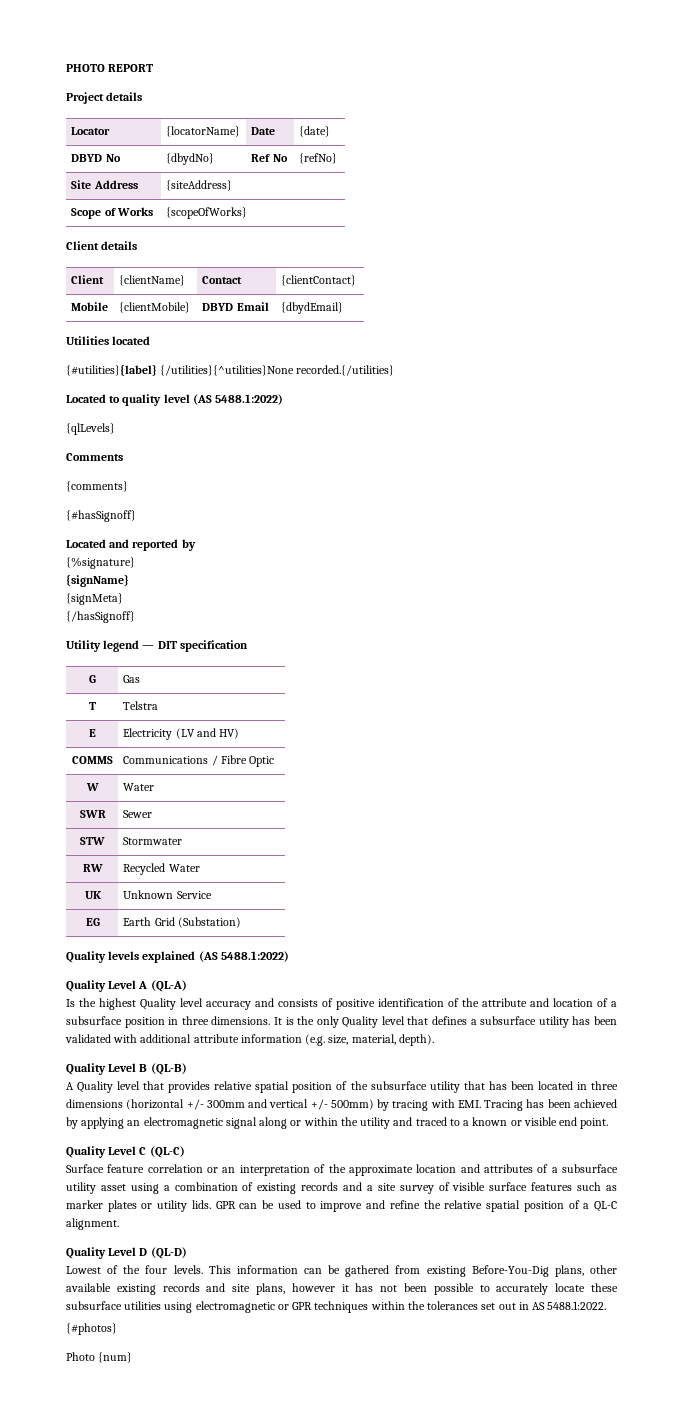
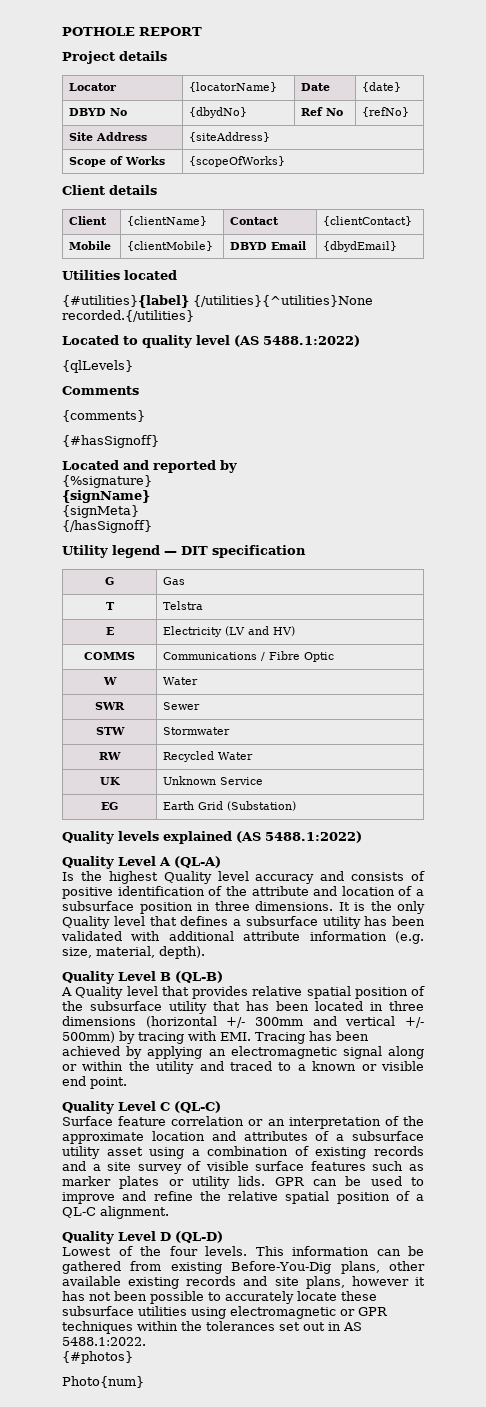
- PHOTO REPORT
+ POTHOLE REPORT
- Photo {num}
+ Photo{num}

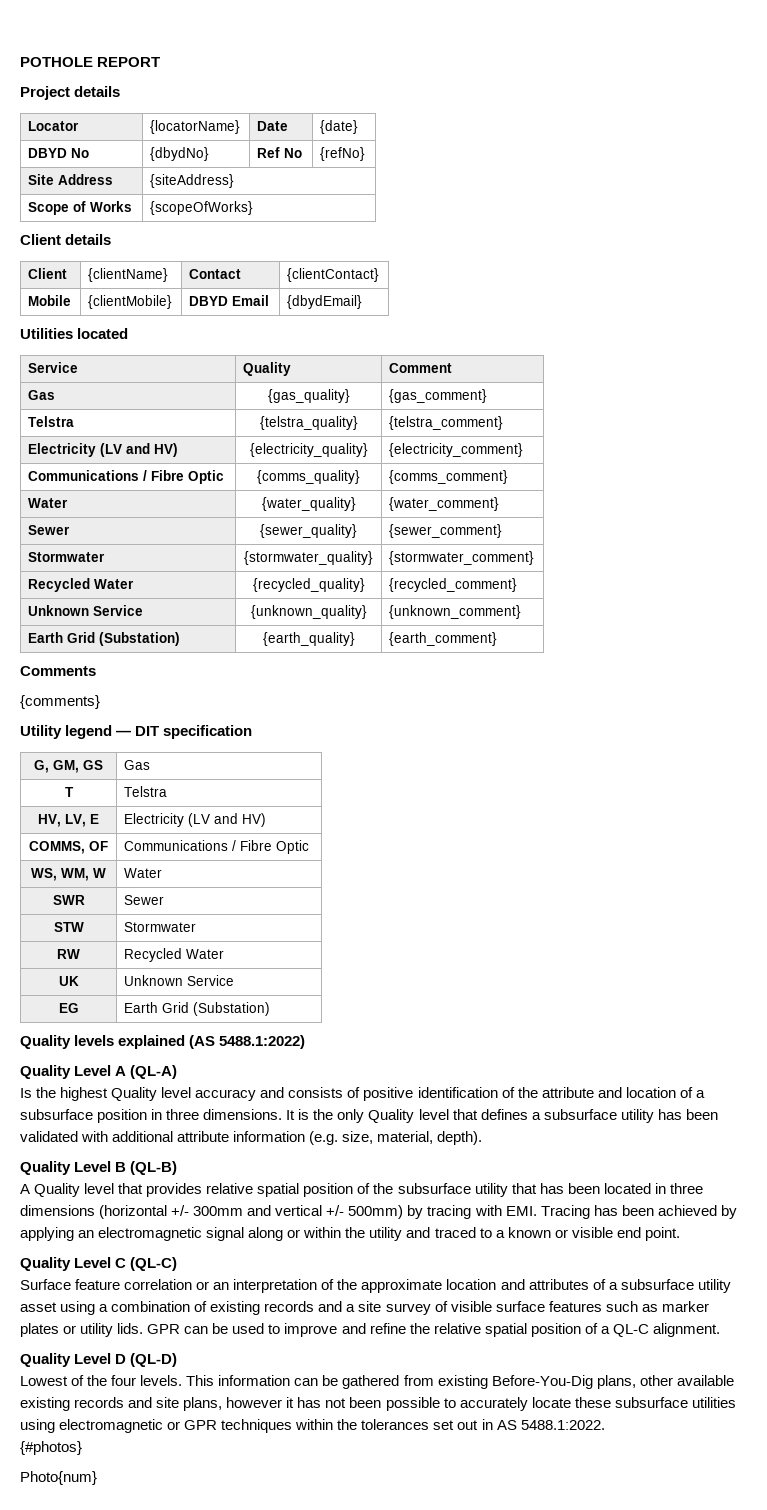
- {#utilities}{label} {/utilities}{^utilities}None recorded.{/utilities}
- Located to quality level (AS 5488.1:2022)
- {qlLevels}
+ Service | Quality | Comment
+ Gas | {gas_quality} | {gas_comment}
+ Telstra | {telstra_quality} | {telstra_comment}
+ Electricity (LV and HV) | {electricity_quality} | {electricity_comment}
+ Communications / Fibre Optic | {comms_quality} | {comms_comment}
+ Water | {water_quality} | {water_comment}
+ Sewer | {sewer_quality} | {sewer_comment}
+ Stormwater | {stormwater_quality} | {stormwater_comment}
+ Recycled Water | {recycled_quality} | {recycled_comment}
+ Unknown Service | {unknown_quality} | {unknown_comment}
+ Earth Grid (Substation) | {earth_quality} | {earth_comment}
  Comments
  {comments}
- {#hasSignoff}
- Located and reported by
- {%signature}
- {signName}
- {signMeta}
- {/hasSignoff}
- G | Gas
+ G, GM, GS | Gas
- E | Electricity (LV and HV)
+ HV, LV, E | Electricity (LV and HV)
- COMMS | Communications / Fibre Optic
+ COMMS, OF | Communications / Fibre Optic
- W | Water
+ WS, WM, W | Water

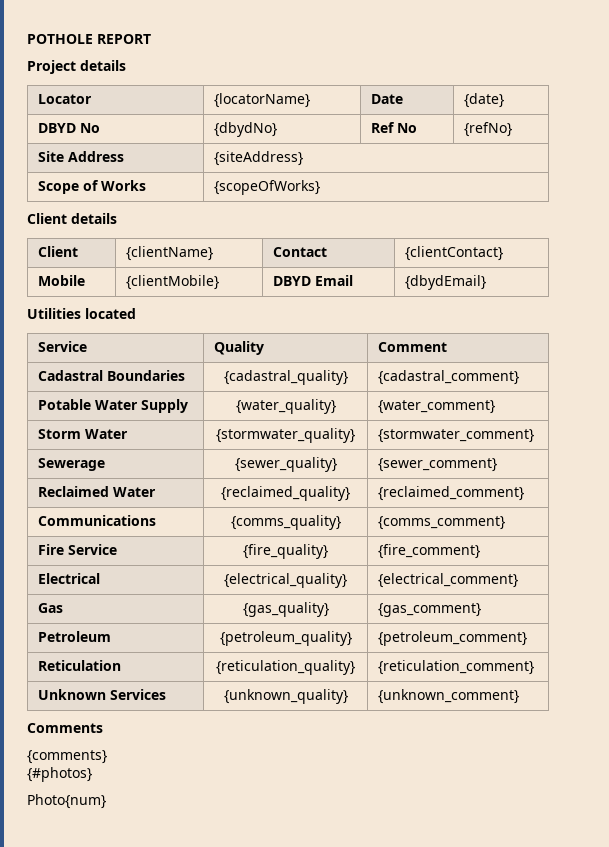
+ Cadastral Boundaries | {cadastral_quality} | {cadastral_comment}
+ Potable Water Supply | {water_quality} | {water_comment}
+ Storm Water | {stormwater_quality} | {stormwater_comment}
+ Sewerage | {sewer_quality} | {sewer_comment}
+ Reclaimed Water | {reclaimed_quality} | {reclaimed_comment}
+ Communications | {comms_quality} | {comms_comment}
+ Fire Service | {fire_quality} | {fire_comment}
+ Electrical | {electrical_quality} | {electrical_comment}
  Gas | {gas_quality} | {gas_comment}
- Telstra | {telstra_quality} | {telstra_comment}
- Electricity (LV and HV) | {electricity_quality} | {electricity_comment}
- Communications / Fibre Optic | {comms_quality} | {comms_comment}
- Water | {water_quality} | {water_comment}
- Sewer | {sewer_quality} | {sewer_comment}
- Stormwater | {stormwater_quality} | {stormwater_comment}
- Recycled Water | {recycled_quality} | {recycled_comment}
- Unknown Service | {unknown_quality} | {unknown_comment}
+ Petroleum | {petroleum_quality} | {petroleum_comment}
+ Reticulation | {reticulation_quality} | {reticulation_comment}
+ Unknown Services | {unknown_quality} | {unknown_comment}
- Earth Grid (Substation) | {earth_quality} | {earth_comment}
  Comments
  {comments}
- Utility legend — DIT specification
- G, GM, GS | Gas
- T | Telstra
- HV, LV, E | Electricity (LV and HV)
- COMMS, OF | Communications / Fibre Optic
- WS, WM, W | Water
- SWR | Sewer
- STW | Stormwater
- RW | Recycled Water
- UK | Unknown Service
- EG | Earth Grid (Substation)
- Quality levels explained (AS 5488.1:2022)
- Quality Level A (QL-A)
- Is the highest Quality level accuracy and consists of positive identification of the attribute and location of a subsurface position in three dimensions. It is the only Quality level that defines a subsurface utility has been validated with additional attribute information (e.g. size, material, depth).
- Quality Level B (QL-B)
- A Quality level that provides relative spatial position of the subsurface utility that has been located in three dimensions (horizontal +/- 300mm and vertical +/- 500mm) by tracing with EMI. Tracing has been achieved by applying an electromagnetic signal along or within the utility and traced to a known or visible end point.
- Quality Level C (QL-C)
- Surface feature correlation or an interpretation of the approximate location and attributes of a subsurface utility asset using a combination of existing records and a site survey of visible surface features such as marker plates or utility lids. GPR can be used to improve and refine the relative spatial position of a QL-C alignment.
- Quality Level D (QL-D)
- Lowest of the four levels. This information can be gathered from existing Before-You-Dig plans, other available existing records and site plans, however it has not been possible to accurately locate these subsurface utilities using electromagnetic or GPR techniques within the tolerances set out in AS 5488.1:2022.

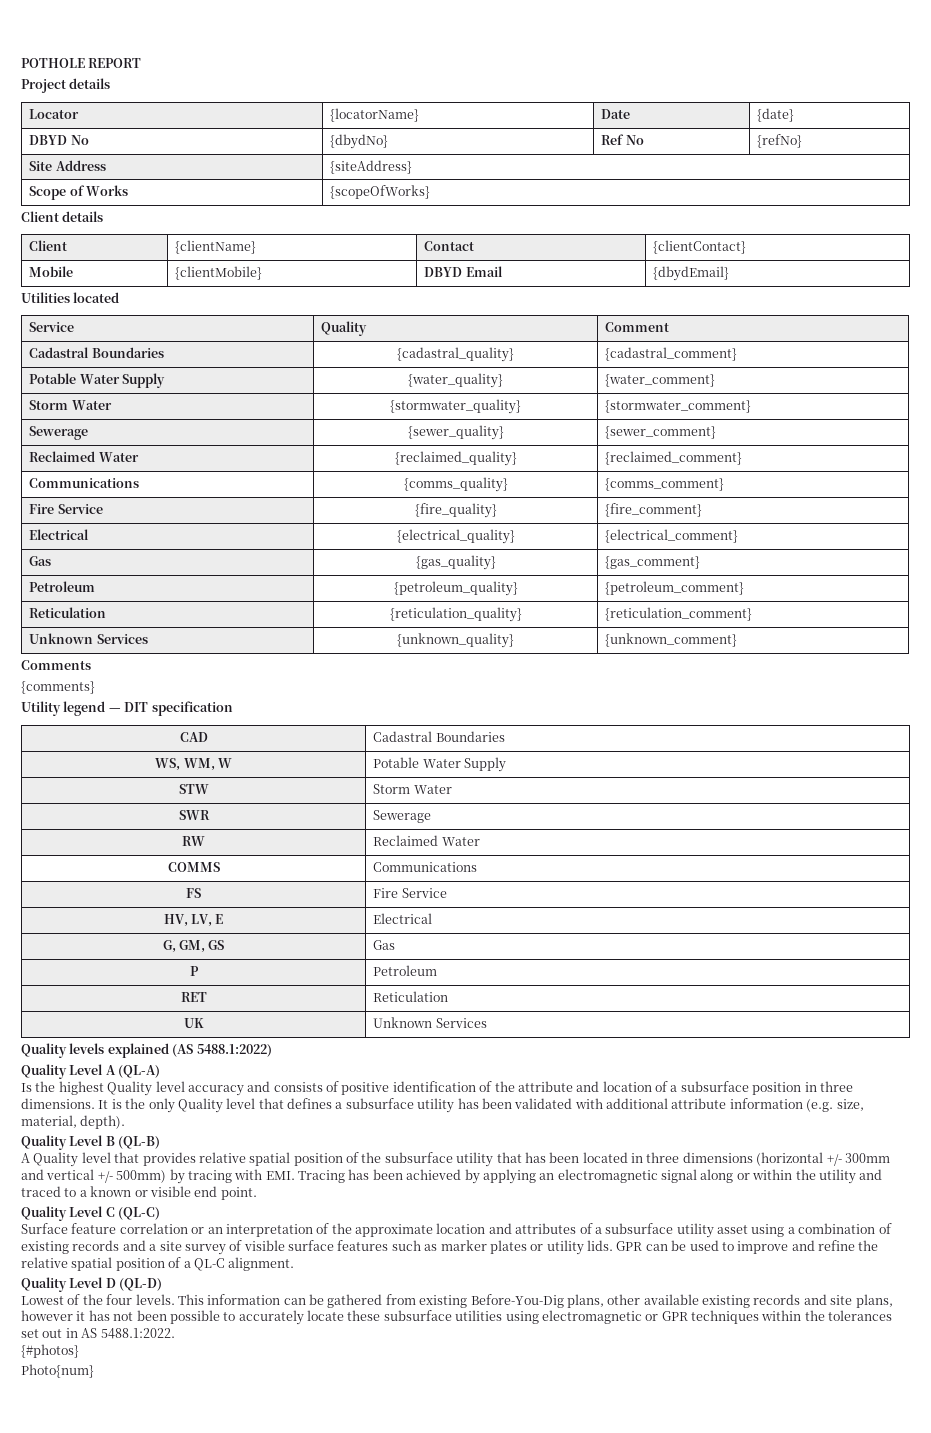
+ Utility legend — DIT specification
+ CAD | Cadastral Boundaries
+ WS, WM, W | Potable Water Supply
+ STW | Storm Water
+ SWR | Sewerage
+ RW | Reclaimed Water
+ COMMS | Communications
+ FS | Fire Service
+ HV, LV, E | Electrical
+ G, GM, GS | Gas
+ P | Petroleum
+ RET | Reticulation
+ UK | Unknown Services
+ Quality levels explained (AS 5488.1:2022)
+ Quality Level A (QL-A)
+ Is the highest Quality level accuracy and consists of positive identification of the attribute and location of a subsurface position in three dimensions. It is the only Quality level that defines a subsurface utility has been validated with additional attribute information (e.g. size, material, depth).
+ Quality Level B (QL-B)
+ A Quality level that provides relative spatial position of the subsurface utility that has been located in three dimensions (horizontal +/- 300mm and vertical +/- 500mm) by tracing with EMI. Tracing has been achieved by applying an electromagnetic signal along or within the utility and traced to a known or visible end point.
+ Quality Level C (QL-C)
+ Surface feature correlation or an interpretation of the approximate location and attributes of a subsurface utility asset using a combination of existing records and a site survey of visible surface features such as marker plates or utility lids. GPR can be used to improve and refine the relative spatial position of a QL-C alignment.
+ Quality Level D (QL-D)
+ Lowest of the four levels. This information can be gathered from existing Before-You-Dig plans, other available existing records and site plans, however it has not been possible to accurately locate these subsurface utilities using electromagnetic or GPR techniques within the tolerances set out in AS 5488.1:2022.

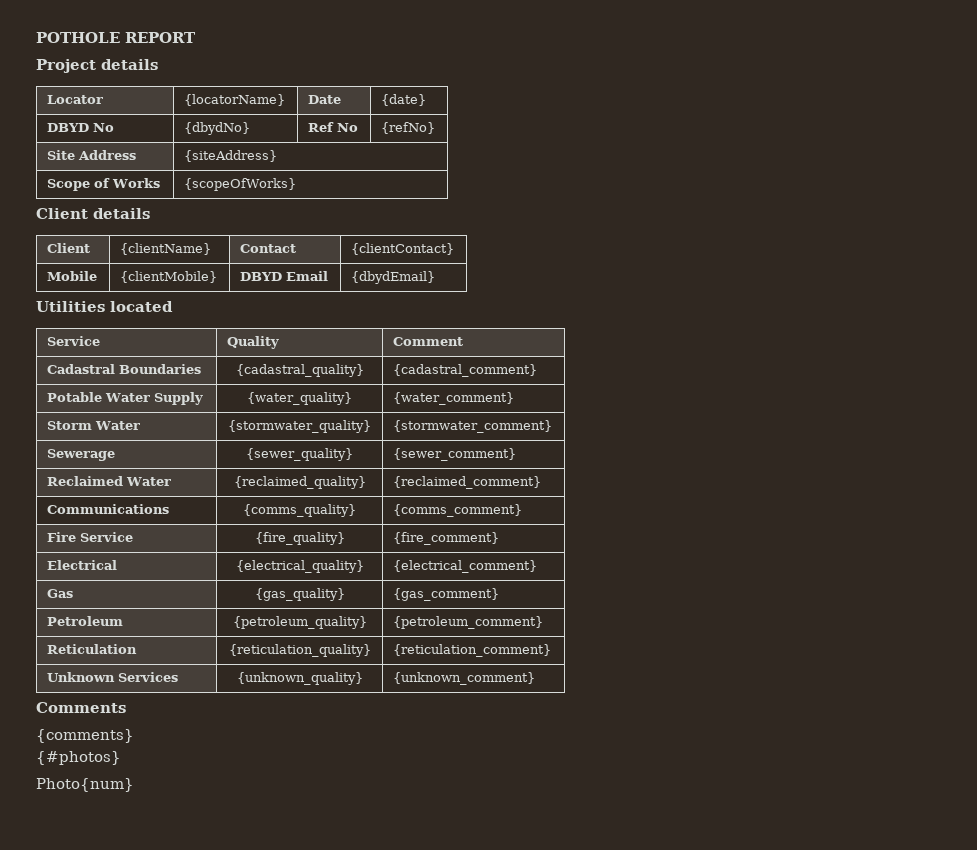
- Utility legend — DIT specification
- CAD | Cadastral Boundaries
- WS, WM, W | Potable Water Supply
- STW | Storm Water
- SWR | Sewerage
- RW | Reclaimed Water
- COMMS | Communications
- FS | Fire Service
- HV, LV, E | Electrical
- G, GM, GS | Gas
- P | Petroleum
- RET | Reticulation
- UK | Unknown Services
- Quality levels explained (AS 5488.1:2022)
- Quality Level A (QL-A)
- Is the highest Quality level accuracy and consists of positive identification of the attribute and location of a subsurface position in three dimensions. It is the only Quality level that defines a subsurface utility has been validated with additional attribute information (e.g. size, material, depth).
- Quality Level B (QL-B)
- A Quality level that provides relative spatial position of the subsurface utility that has been located in three dimensions (horizontal +/- 300mm and vertical +/- 500mm) by tracing with EMI. Tracing has been achieved by applying an electromagnetic signal along or within the utility and traced to a known or visible end point.
- Quality Level C (QL-C)
- Surface feature correlation or an interpretation of the approximate location and attributes of a subsurface utility asset using a combination of existing records and a site survey of visible surface features such as marker plates or utility lids. GPR can be used to improve and refine the relative spatial position of a QL-C alignment.
- Quality Level D (QL-D)
- Lowest of the four levels. This information can be gathered from existing Before-You-Dig plans, other available existing records and site plans, however it has not been possible to accurately locate these subsurface utilities using electromagnetic or GPR techniques within the tolerances set out in AS 5488.1:2022.

